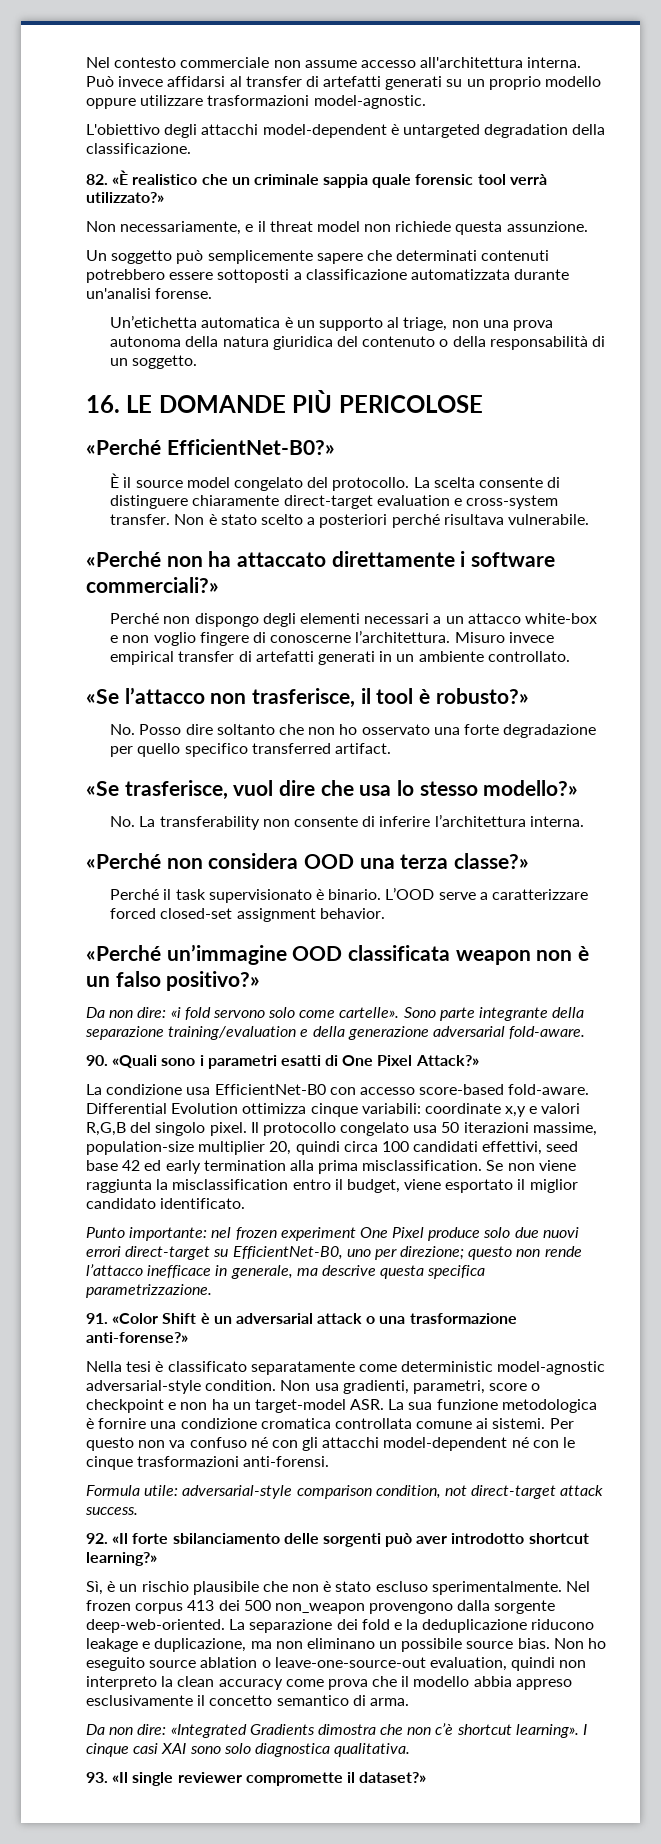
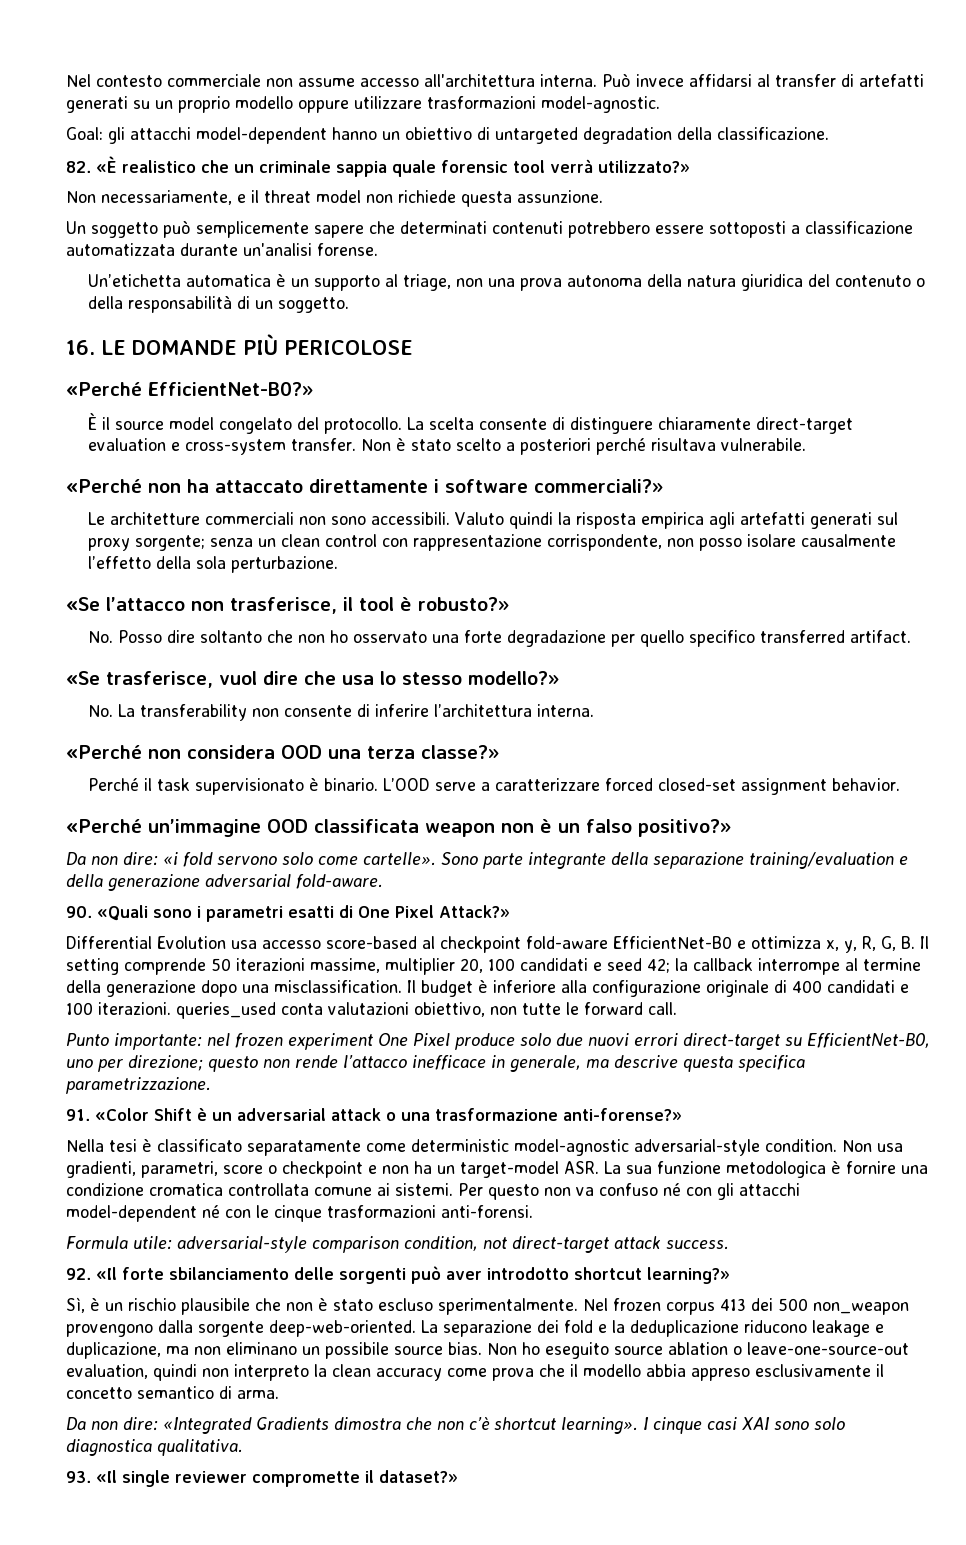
- L'obiettivo degli attacchi model-dependent è untargeted degradation della classificazione.
+ Goal: gli attacchi model-dependent hanno un obiettivo di untargeted degradation della classificazione.
- Perché non dispongo degli elementi necessari a un attacco white-box e non voglio fingere di conoscerne l’architettura. Misuro invece empirical transfer di artefatti generati in un ambiente controllato.
+ Le architetture commerciali non sono accessibili. Valuto quindi la risposta empirica agli artefatti generati sul proxy sorgente; senza un clean control con rappresentazione corrispondente, non posso isolare causalmente l’effetto della sola perturbazione.
- La condizione usa EfficientNet-B0 con accesso score-based fold-aware. Differential Evolution ottimizza cinque variabili: coordinate x,y e valori R,G,B del singolo pixel. Il protocollo congelato usa 50 iterazioni massime, population-size multiplier 20, quindi circa 100 candidati effettivi, seed base 42 ed early termination alla prima misclassification. Se non viene raggiunta la misclassification entro il budget, viene esportato il miglior candidato identificato.
+ Differential Evolution usa accesso score-based al checkpoint fold-aware EfficientNet-B0 e ottimizza x, y, R, G, B. Il setting comprende 50 iterazioni massime, multiplier 20, 100 candidati e seed 42; la callback interrompe al termine della generazione dopo una misclassification. Il budget è inferiore alla configurazione originale di 400 candidati e 100 iterazioni. queries_used conta valutazioni obiettivo, non tutte le forward call.

